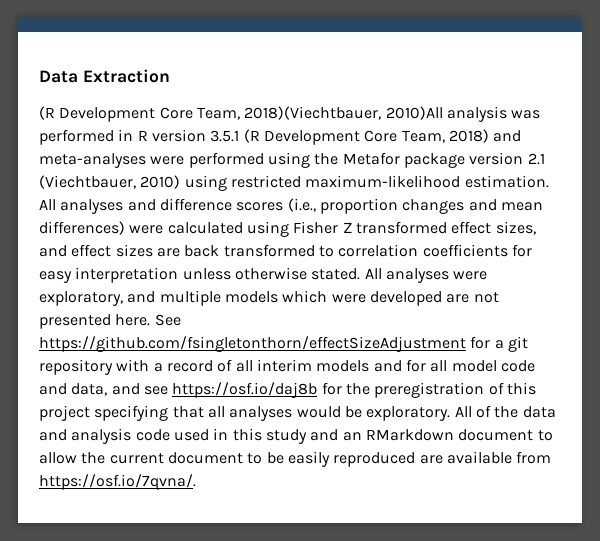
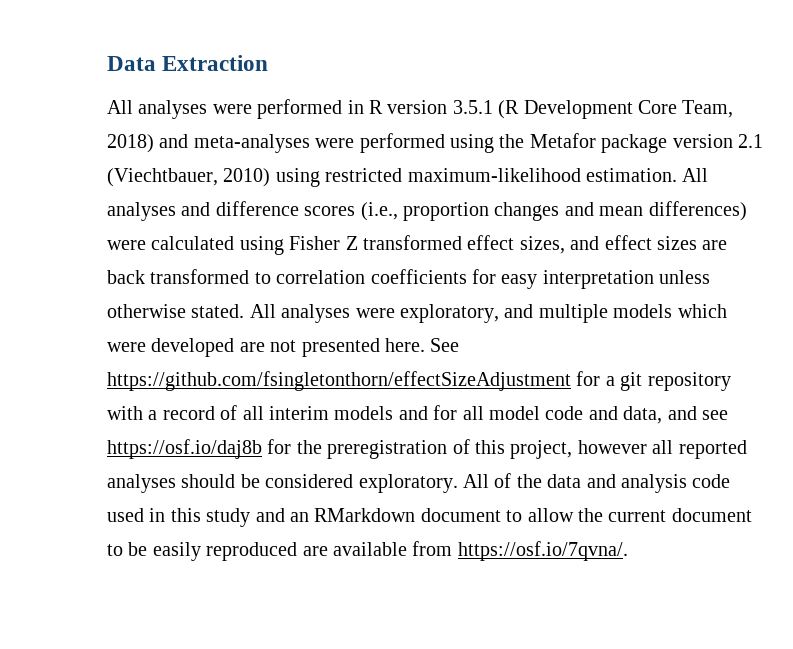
- (R Development Core Team, 2018)(Viechtbauer, 2010)All analysis was performed in R version 3.5.1 (R Development Core Team, 2018) and meta-analyses were performed using the Metafor package version 2.1 (Viechtbauer, 2010) using restricted maximum-likelihood estimation.
+ All analyses were performed in R version 3.5.1 (R Development Core Team, 2018) and meta-analyses were performed using the Metafor package version 2.1 (Viechtbauer, 2010) using restricted maximum-likelihood estimation.
- See https://github.com/fsingletonthorn/effectSizeAdjustment for a git repository with a record of all interim models and for all model code and data, and see https://osf.io/daj8b for the preregistration of this project specifying that all analyses would be exploratory.
+ See https://github.com/fsingletonthorn/effectSizeAdjustment for a git repository with a record of all interim models and for all model code and data, and see https://osf.io/daj8b for the preregistration of this project, however all reported analyses should be considered exploratory.

